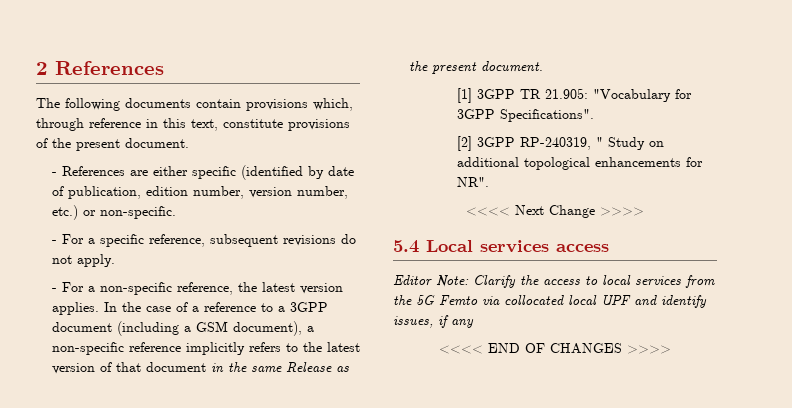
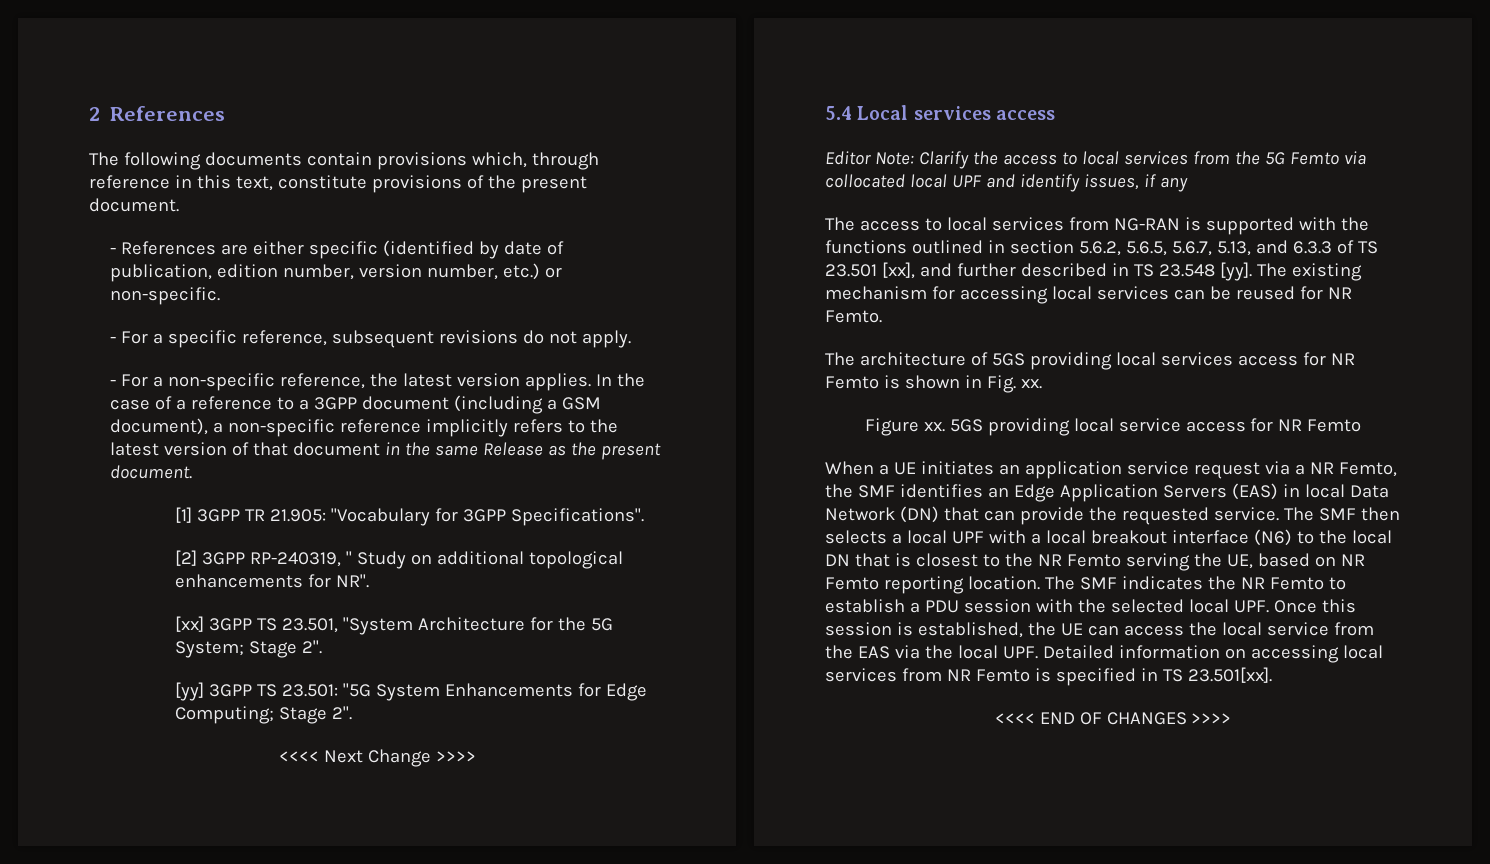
+ [xx] 3GPP TS 23.501, "System Architecture for the 5G System; Stage 2".
+ [yy] 3GPP TS 23.501: "5G System Enhancements for Edge Computing; Stage 2".
+ The access to local services from NG-RAN is supported with the functions outlined in section 5.6.2, 5.6.5, 5.6.7, 5.13, and 6.3.3 of TS 23.501 [xx], and further described in TS 23.548 [yy]. The existing mechanism for accessing local services can be reused for NR Femto.
+ The architecture of 5GS providing local services access for NR Femto is shown in Fig. xx.
+ Figure xx. 5GS providing local service access for NR Femto
+ When a UE initiates an application service request via a NR Femto, the SMF identifies an Edge Application Servers (EAS) in local Data Network (DN) that can provide the requested service. The SMF then selects a local UPF with a local breakout interface (N6) to the local DN that is closest to the NR Femto serving the UE, based on NR Femto reporting location. The SMF indicates the NR Femto to establish a PDU session with the selected local UPF. Once this session is established, the UE can access the local service from the EAS via the local UPF. Detailed information on accessing local services from NR Femto is specified in TS 23.501[xx].

